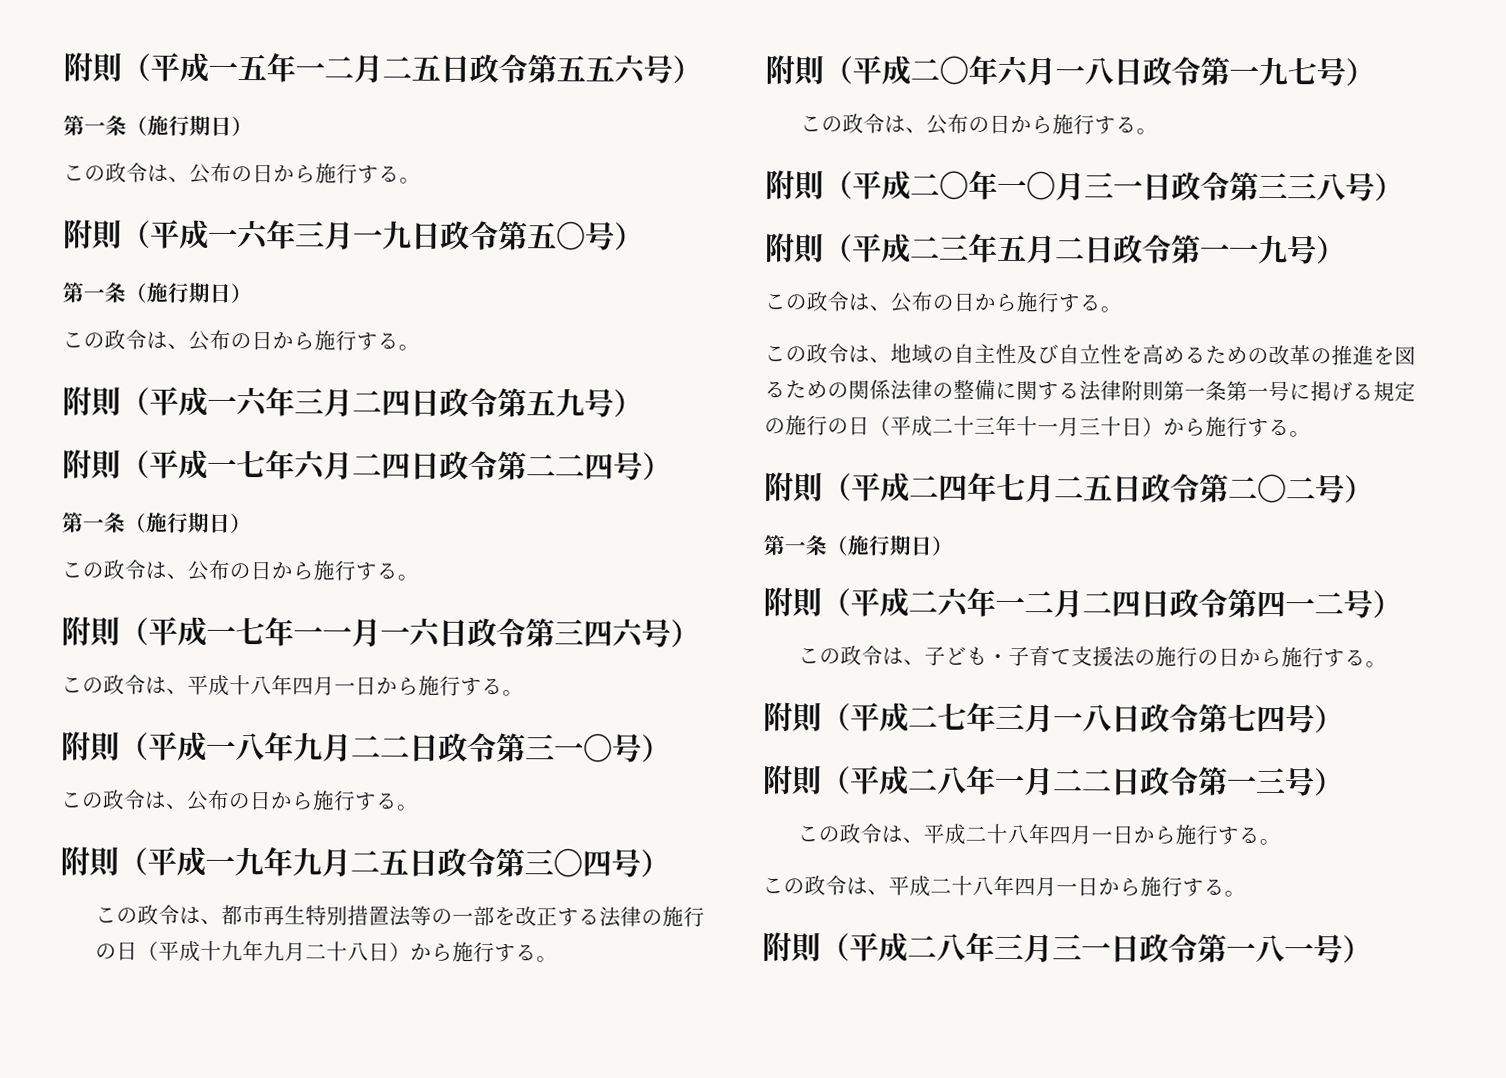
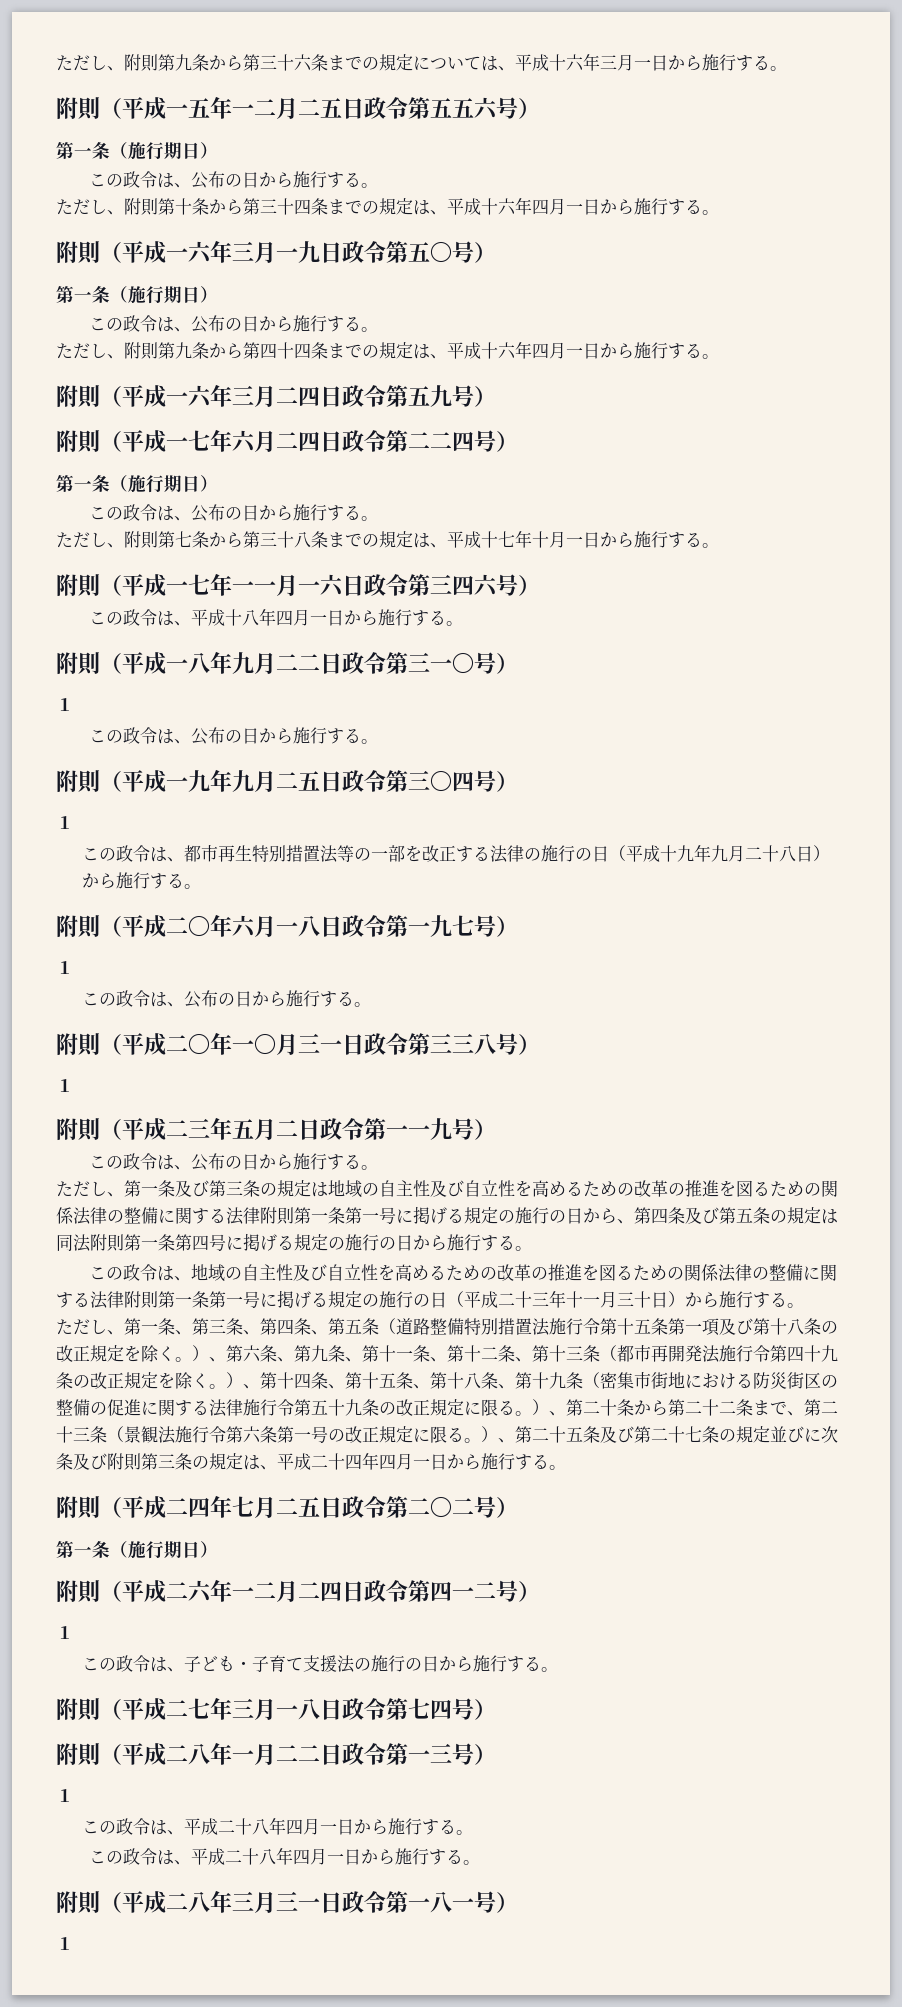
+ ただし、附則第九条から第三十六条までの規定については、平成十六年三月一日から施行する。
+ ただし、附則第十条から第三十四条までの規定は、平成十六年四月一日から施行する。
+ ただし、附則第九条から第四十四条までの規定は、平成十六年四月一日から施行する。
+ ただし、附則第七条から第三十八条までの規定は、平成十七年十月一日から施行する。
  附則（平成一八年九月二二日政令第三一〇号）
+ １
  附則（平成一九年九月二五日政令第三〇四号）
+ １
  附則（平成二〇年六月一八日政令第一九七号）
+ １
  附則（平成二〇年一〇月三一日政令第三三八号）
+ １
+ ただし、第一条及び第三条の規定は地域の自主性及び自立性を高めるための改革の推進を図るための関係法律の整備に関する法律附則第一条第一号に掲げる規定の施行の日から、第四条及び第五条の規定は同法附則第一条第四号に掲げる規定の施行の日から施行する。
+ ただし、第一条、第三条、第四条、第五条（道路整備特別措置法施行令第十五条第一項及び第十八条の改正規定を除く。）、第六条、第九条、第十一条、第十二条、第十三条（都市再開発法施行令第四十九条の改正規定を除く。）、第十四条、第十五条、第十八条、第十九条（密集市街地における防災街区の整備の促進に関する法律施行令第五十九条の改正規定に限る。）、第二十条から第二十二条まで、第二十三条（景観法施行令第六条第一号の改正規定に限る。）、第二十五条及び第二十七条の規定並びに次条及び附則第三条の規定は、平成二十四年四月一日から施行する。
  附則（平成二六年一二月二四日政令第四一二号）
+ １
  附則（平成二八年一月二二日政令第一三号）
+ １
  附則（平成二八年三月三一日政令第一八一号）
+ １

